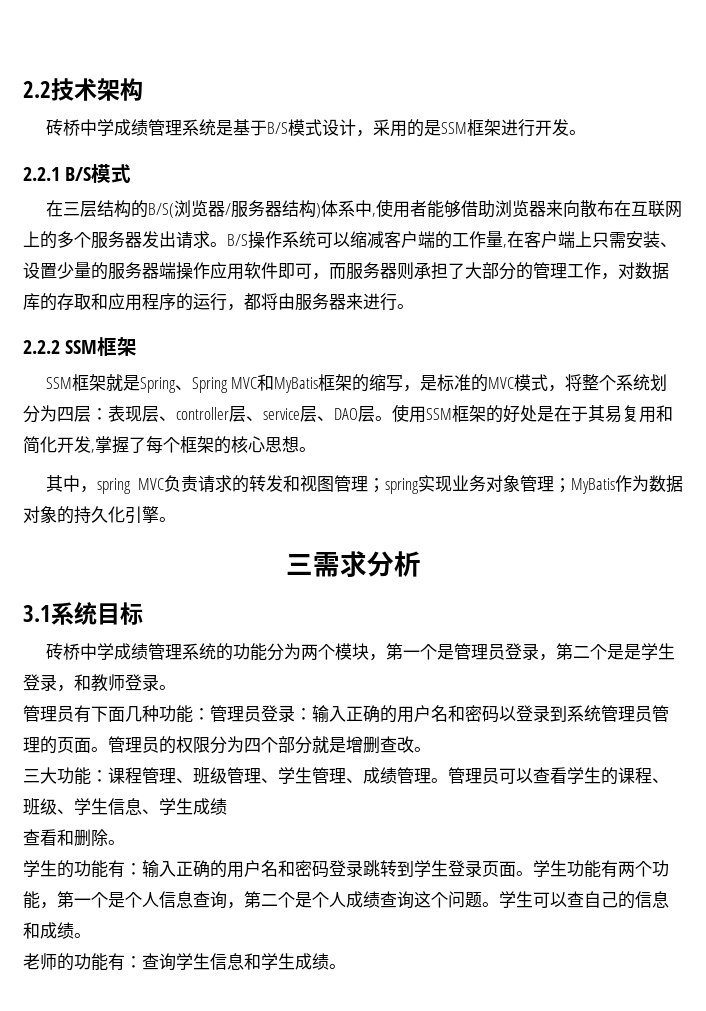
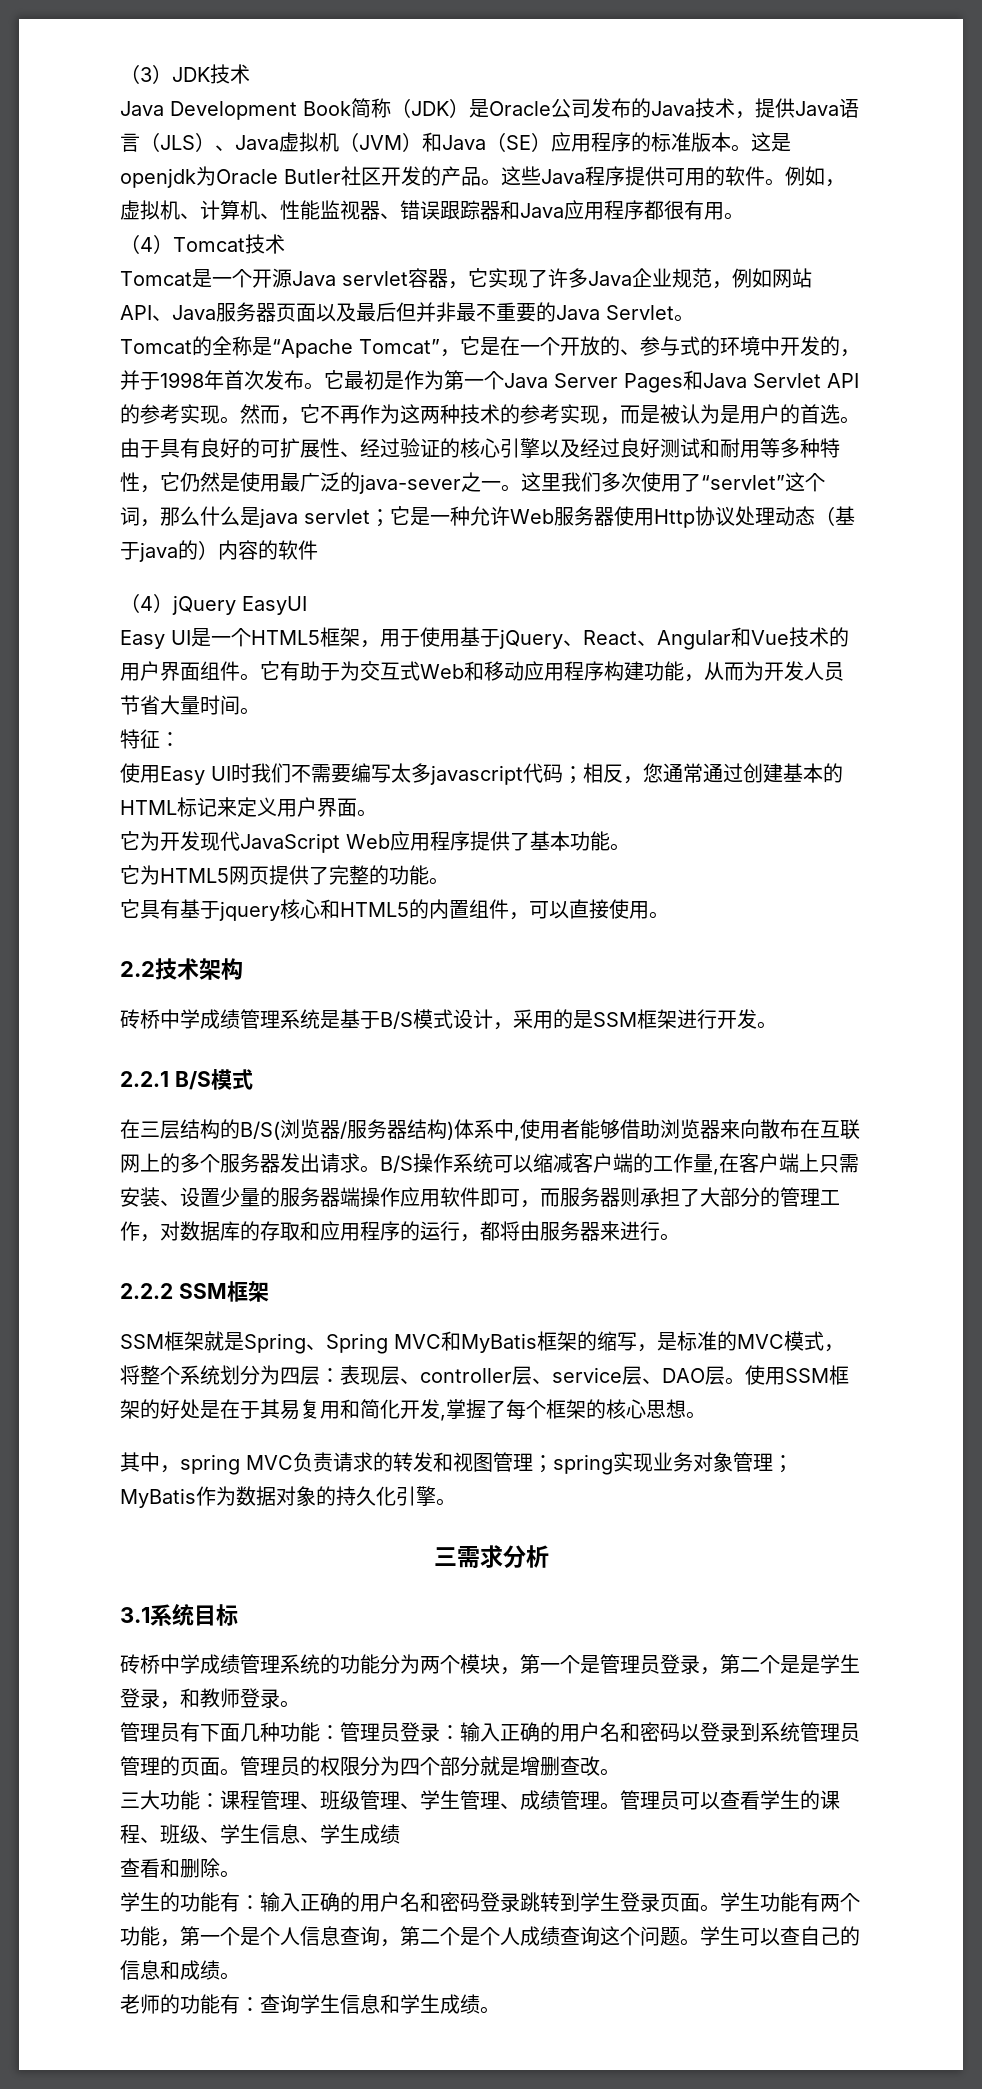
+ （3）JDK技术
+ Java Development Book简称（JDK）是Oracle公司发布的Java技术，提供Java语言（JLS）、Java虚拟机（JVM）和Java（SE）应用程序的标准版本。这是openjdk为Oracle Butler社区开发的产品。这些Java程序提供可用的软件。例如，虚拟机、计算机、性能监视器、错误跟踪器和Java应用程序都很有用。
+ （4）Tomcat技术
+ Tomcat是一个开源Java servlet容器，它实现了许多Java企业规范，例如网站API、Java服务器页面以及最后但并非最不重要的Java Servlet。
+ Tomcat的全称是“Apache Tomcat”，它是在一个开放的、参与式的环境中开发的，并于1998年首次发布。它最初是作为第一个Java Server Pages和Java Servlet API的参考实现。然而，它不再作为这两种技术的参考实现，而是被认为是用户的首选。由于具有良好的可扩展性、经过验证的核心引擎以及经过良好测试和耐用等多种特性，它仍然是使用最广泛的java-sever之一。这里我们多次使用了“servlet”这个词，那么什么是java servlet；它是一种允许Web服务器使用Http协议处理动态（基于java的）内容的软件
+ （4）jQuery EasyUI
+ Easy UI是一个HTML5框架，用于使用基于jQuery、React、Angular和Vue技术的用户界面组件。它有助于为交互式Web和移动应用程序构建功能，从而为开发人员节省大量时间。
+ 特征：
+ 使用Easy UI时我们不需要编写太多javascript代码；相反，您通常通过创建基本的HTML标记来定义用户界面。
+ 它为开发现代JavaScript Web应用程序提供了基本功能。
+ 它为HTML5网页提供了完整的功能。
+ 它具有基于jquery核心和HTML5的内置组件，可以直接使用。

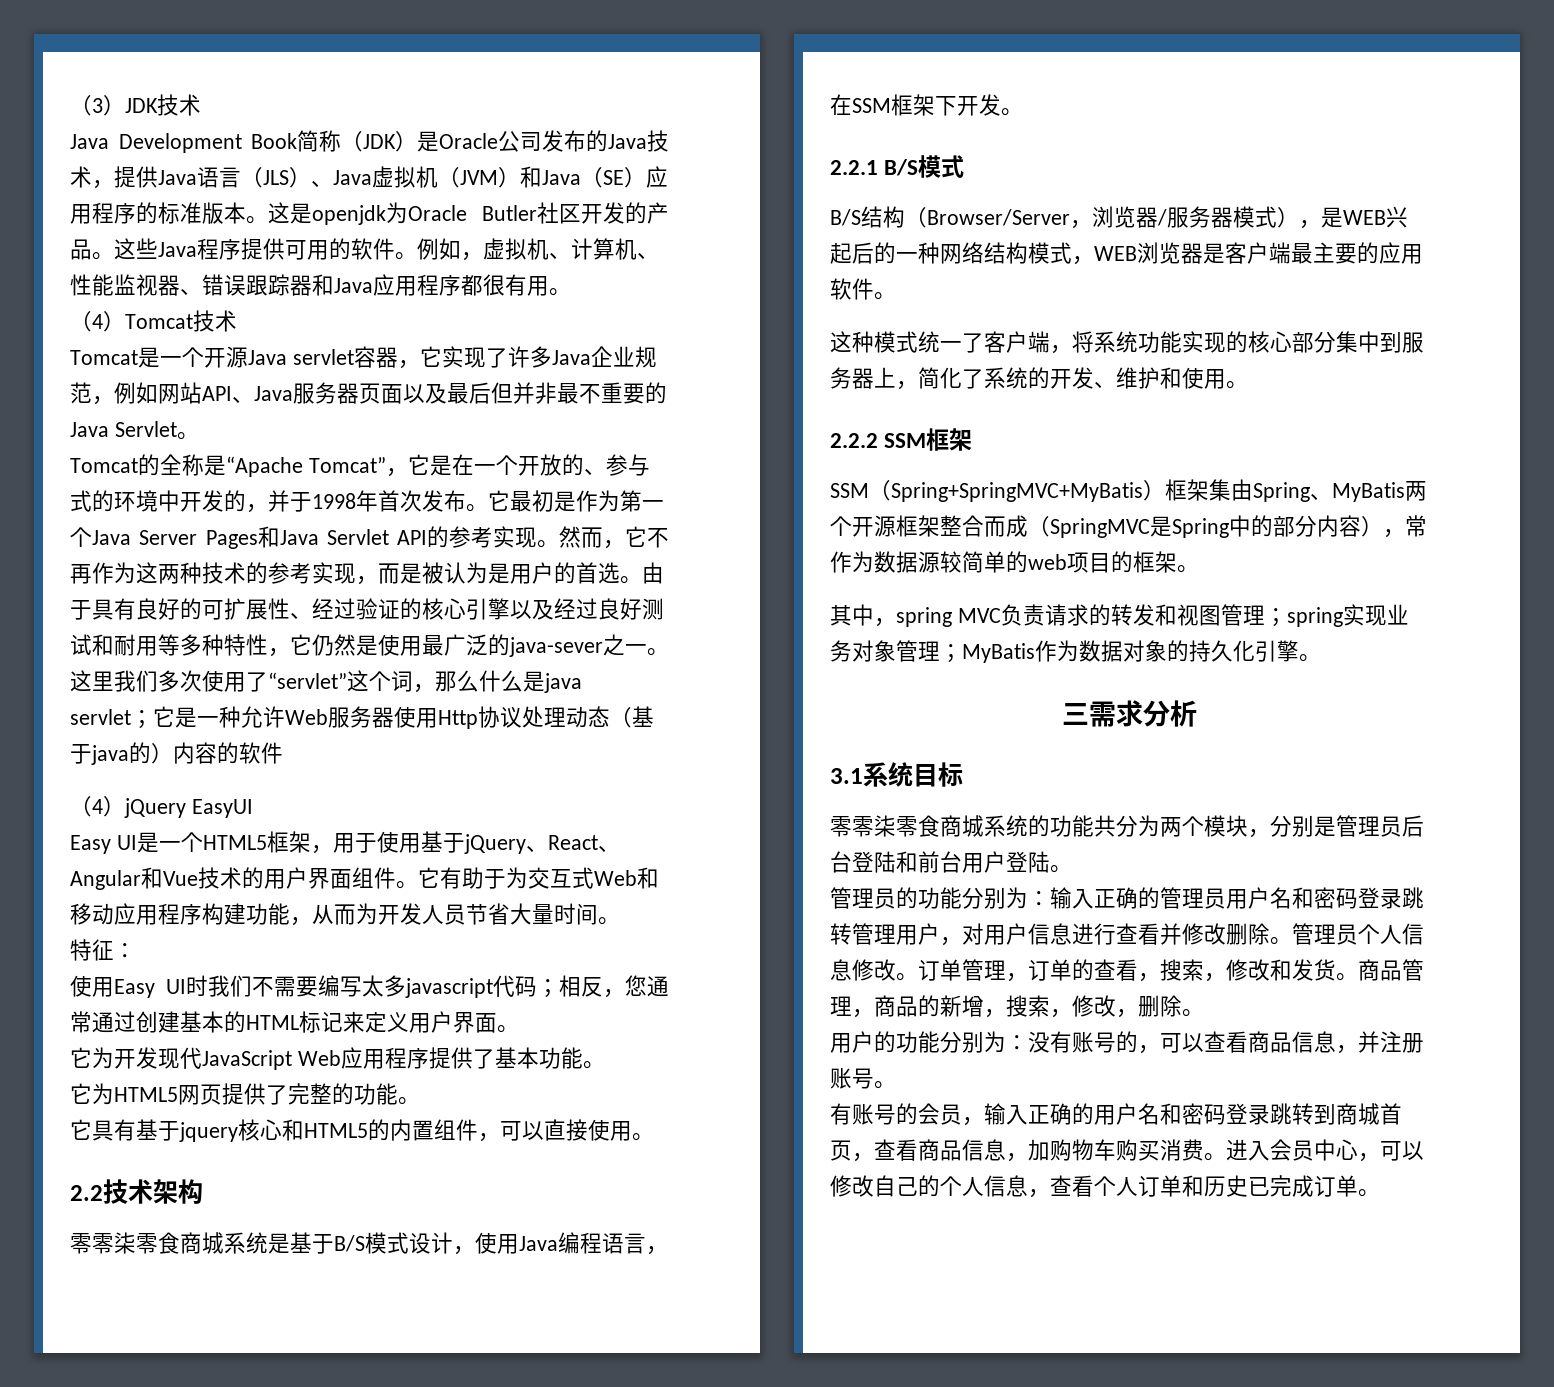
- 砖桥中学成绩管理系统是基于B/S模式设计，采用的是SSM框架进行开发。
+ 零零柒零食商城系统是基于B/S模式设计，使用Java编程语言，在SSM框架下开发。
- 在三层结构的B/S(浏览器/服务器结构)体系中,使用者能够借助浏览器来向散布在互联网上的多个服务器发出请求。B/S操作系统可以缩减客户端的工作量,在客户端上只需安装、设置少量的服务器端操作应用软件即可，而服务器则承担了大部分的管理工作，对数据库的存取和应用程序的运行，都将由服务器来进行。
+ B/S结构（Browser/Server，浏览器/服务器模式），是WEB兴起后的一种网络结构模式，WEB浏览器是客户端最主要的应用软件。
+ 这种模式统一了客户端，将系统功能实现的核心部分集中到服务器上，简化了系统的开发、维护和使用。
- SSM框架就是Spring、Spring MVC和MyBatis框架的缩写，是标准的MVC模式，将整个系统划分为四层：表现层、controller层、service层、DAO层。使用SSM框架的好处是在于其易复用和简化开发,掌握了每个框架的核心思想。
+ SSM（Spring+SpringMVC+MyBatis）框架集由Spring、MyBatis两个开源框架整合而成（SpringMVC是Spring中的部分内容），常作为数据源较简单的web项目的框架。
- 砖桥中学成绩管理系统的功能分为两个模块，第一个是管理员登录，第二个是是学生登录，和教师登录。
- 管理员有下面几种功能：管理员登录：输入正确的用户名和密码以登录到系统管理员管理的页面。管理员的权限分为四个部分就是增删查改。
- 三大功能：课程管理、班级管理、学生管理、成绩管理。管理员可以查看学生的课程、班级、学生信息、学生成绩
- 查看和删除。
- 学生的功能有：输入正确的用户名和密码登录跳转到学生登录页面。学生功能有两个功能，第一个是个人信息查询，第二个是个人成绩查询这个问题。学生可以查自己的信息和成绩。
- 老师的功能有：查询学生信息和学生成绩。
+ 零零柒零食商城系统的功能共分为两个模块，分别是管理员后台登陆和前台用户登陆。
+ 管理员的功能分别为：输入正确的管理员用户名和密码登录跳转管理用户，对用户信息进行查看并修改删除。管理员个人信息修改。订单管理，订单的查看，搜索，修改和发货。商品管理，商品的新增，搜索，修改，删除。
+ 用户的功能分别为：没有账号的，可以查看商品信息，并注册账号。
+ 有账号的会员，输入正确的用户名和密码登录跳转到商城首页，查看商品信息，加购物车购买消费。进入会员中心，可以修改自己的个人信息，查看个人订单和历史已完成订单。

